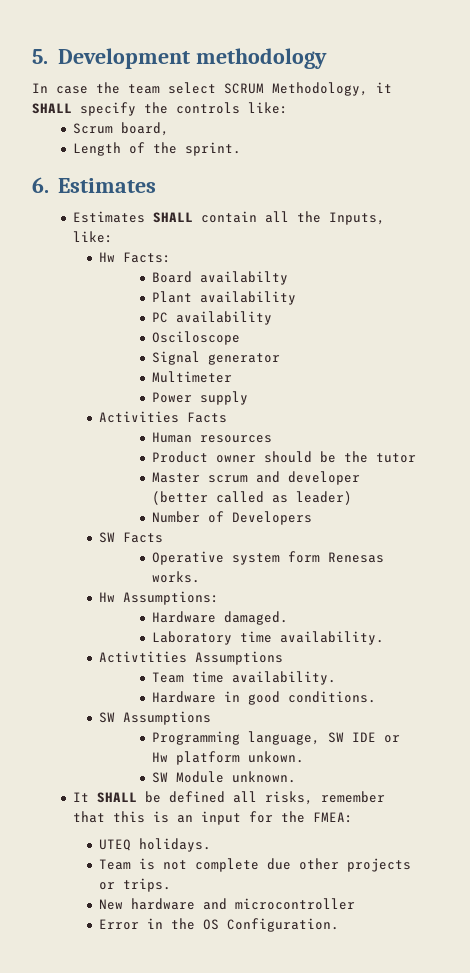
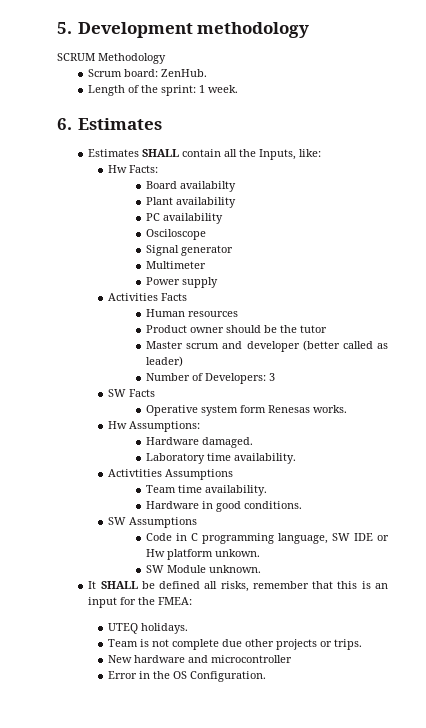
- In case the team select SCRUM Methodology, it SHALL specify the controls like:
+ SCRUM Methodology
- Scrum board,
+ Scrum board: ZenHub.
- Length of the sprint.
+ Length of the sprint: 1 week.
- Number of Developers
+ Number of Developers: 3
- Programming language, SW IDE or Hw platform unkown.
+ Code in C programming language, SW IDE or Hw platform unkown.

